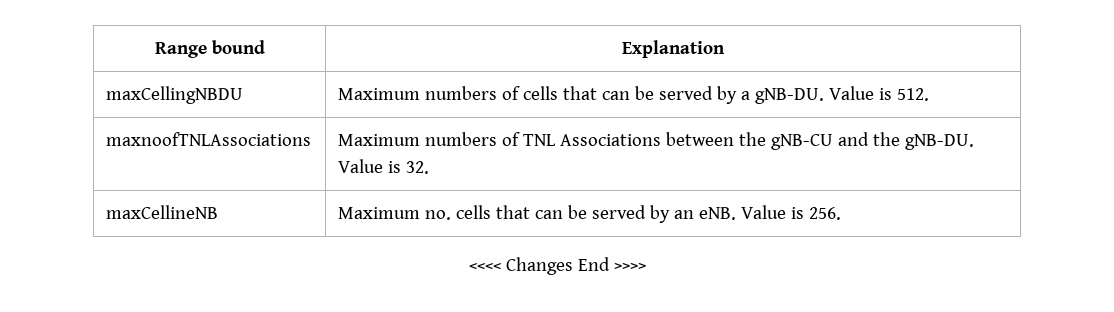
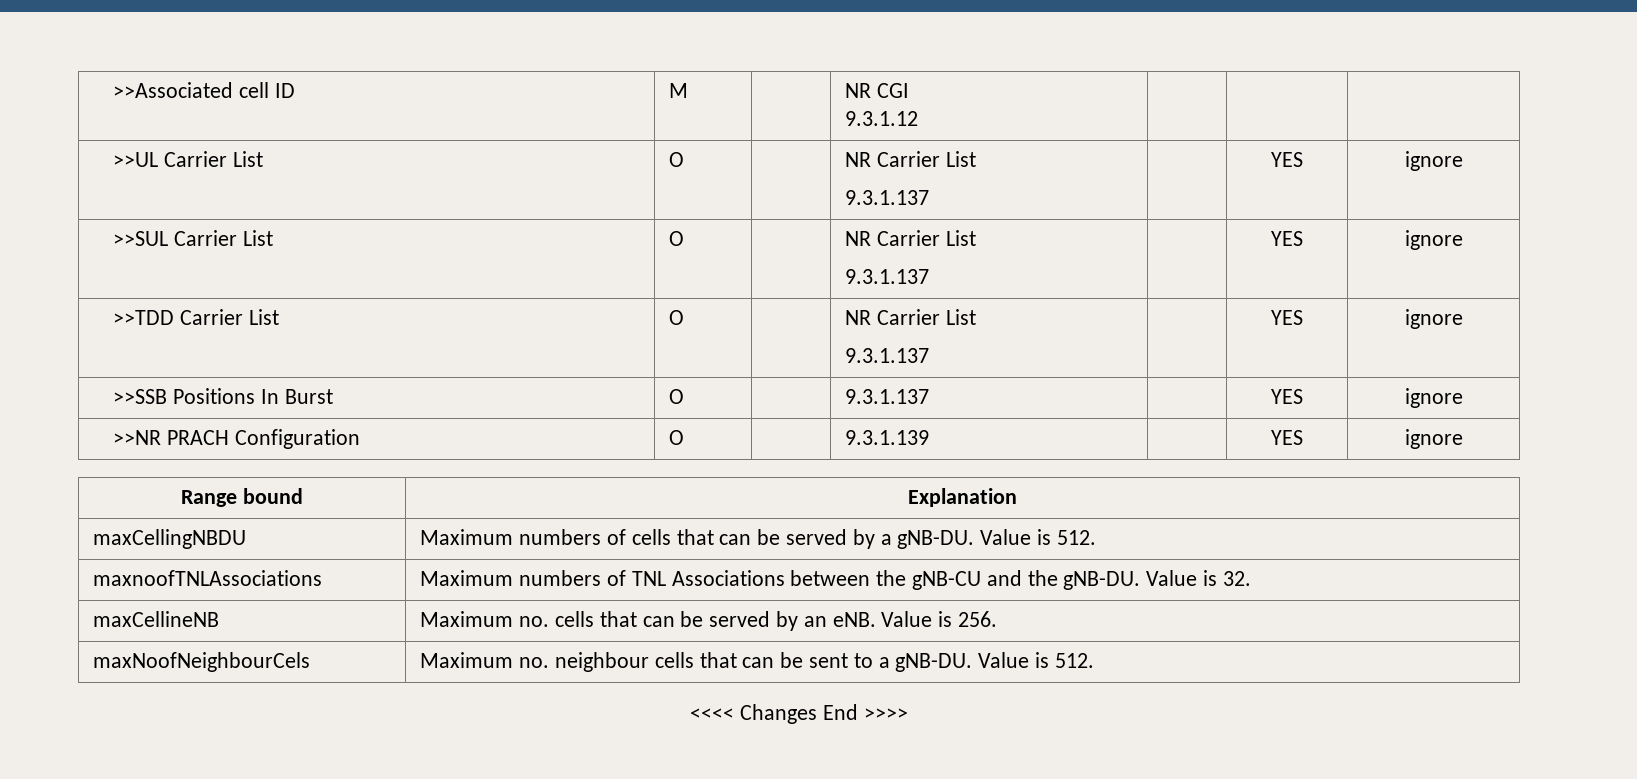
+ >>Associated cell ID | M | | NR CGI
+ 9.3.1.12 | | |
+ >>UL Carrier List | O | | NR Carrier List
+ 9.3.1.137 | | YES | ignore
+ >>SUL Carrier List | O | | NR Carrier List
+ 9.3.1.137 | | YES | ignore
+ >>TDD Carrier List | O | | NR Carrier List
+ 9.3.1.137 | | YES | ignore
+ >>SSB Positions In Burst | O | | 9.3.1.137 | | YES | ignore
+ >>NR PRACH Configuration | O | | 9.3.1.139 | | YES | ignore
+ maxNoofNeighbourCels | Maximum no. neighbour cells that can be sent to a gNB-DU. Value is 512.

